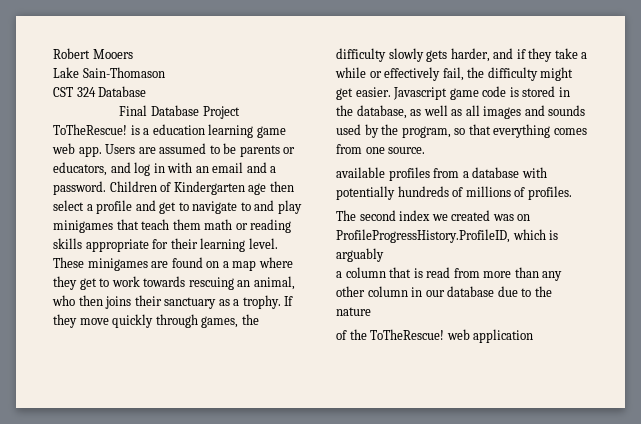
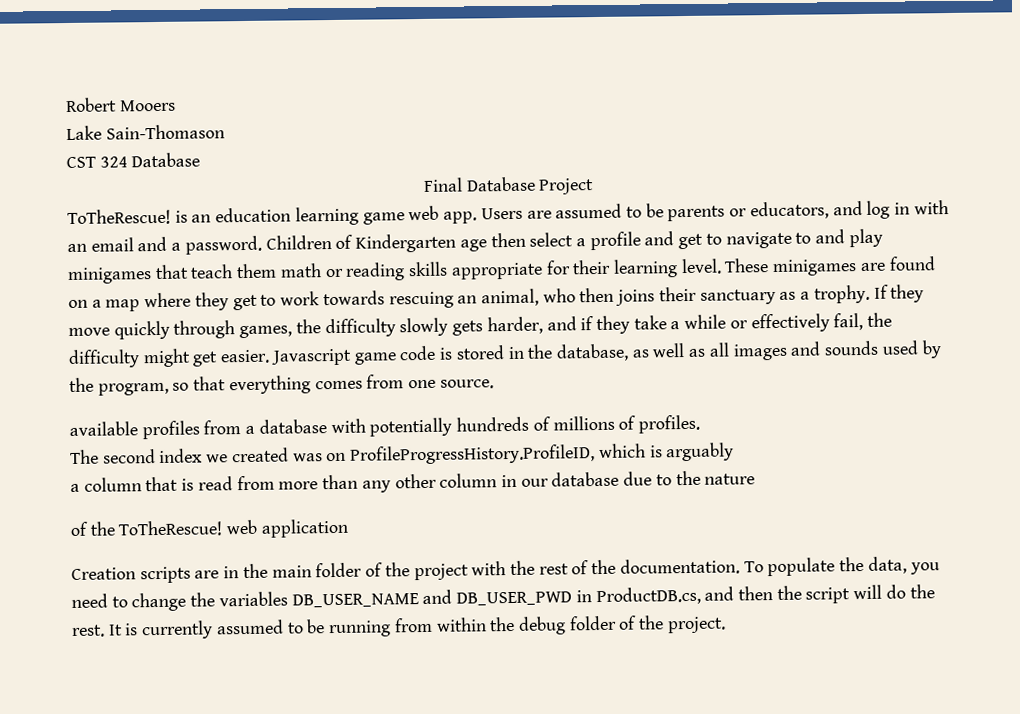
- ToTheRescue! is a education learning game web app.
+ ToTheRescue! is an education learning game web app.
+ Creation scripts are in the main folder of the project with the rest of the documentation. To populate the data, you need to change the variables DB_USER_NAME and DB_USER_PWD in ProductDB.cs, and then the script will do the rest. It is currently assumed to be running from within the debug folder of the project.

